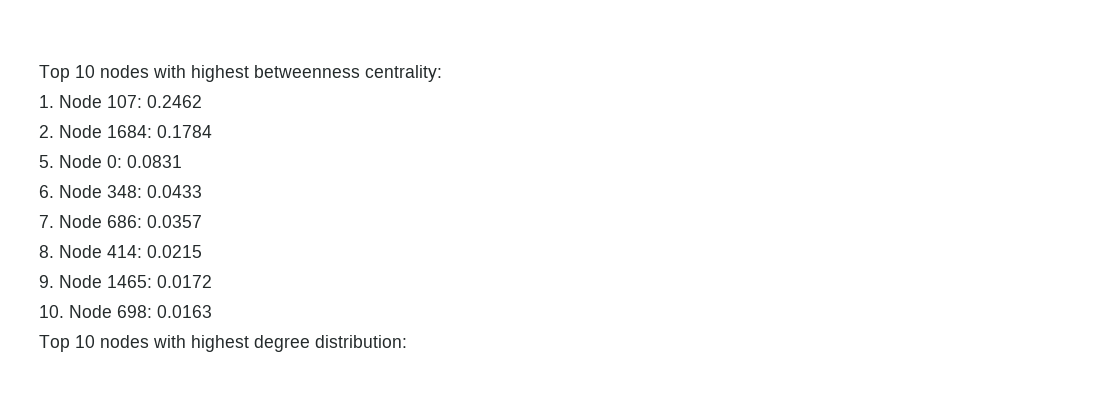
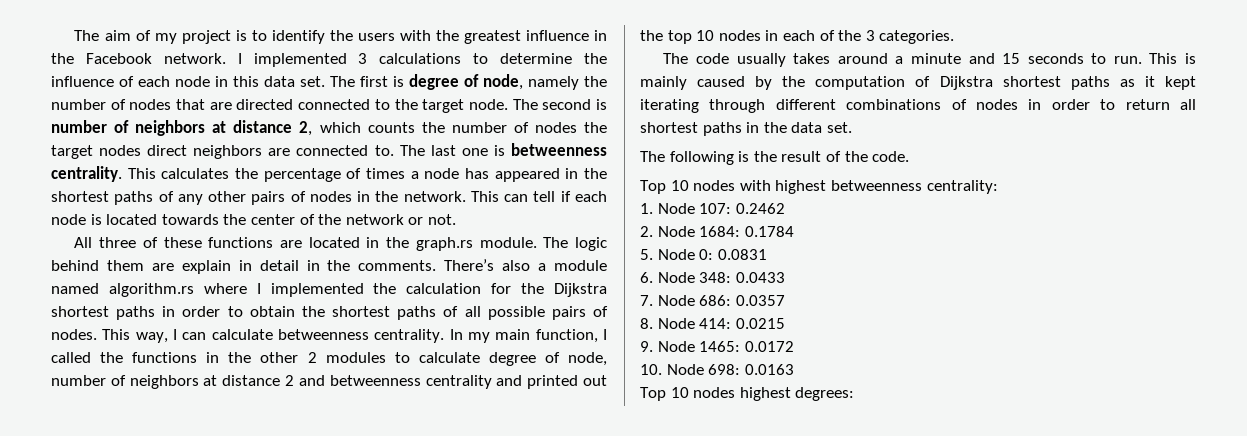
+ The aim of my project is to identify the users with the greatest influence in the Facebook network. I implemented 3 calculations to determine the influence of each node in this data set. The first is degree of node, namely the number of nodes that are directed connected to the target node. The second is number of neighbors at distance 2, which counts the number of nodes the target nodes direct neighbors are connected to. The last one is betweenness centrality. This calculates the percentage of times a node has appeared in the shortest paths of any other pairs of nodes in the network. This can tell if each node is located towards the center of the network or not.
+ All three of these functions are located in the graph.rs module. The logic behind them are explain in detail in the comments. There’s also a module named algorithm.rs where I implemented the calculation for the Dijkstra shortest paths in order to obtain the shortest paths of all possible pairs of nodes. This way, I can calculate betweenness centrality. In my main function, I called the functions in the other 2 modules to calculate degree of node, number of neighbors at distance 2 and betweenness centrality and printed out the top 10 nodes in each of the 3 categories.
+ The code usually takes around a minute and 15 seconds to run. This is mainly caused by the computation of Dijkstra shortest paths as it kept iterating through different combinations of nodes in order to return all shortest paths in the data set.
+ The following is the result of the code.
- Top 10 nodes with highest degree distribution:
+ Top 10 nodes highest degrees:

